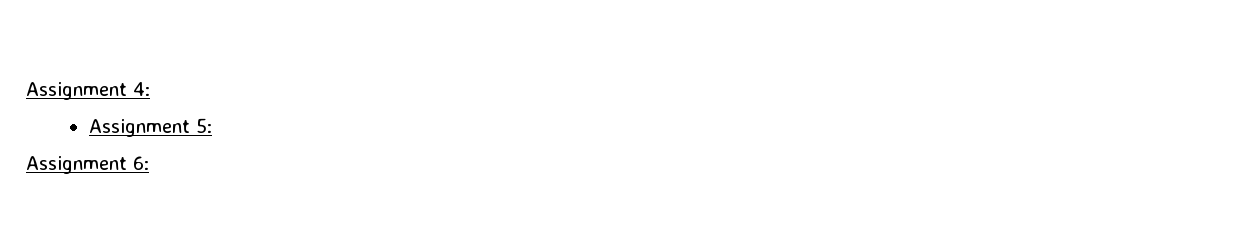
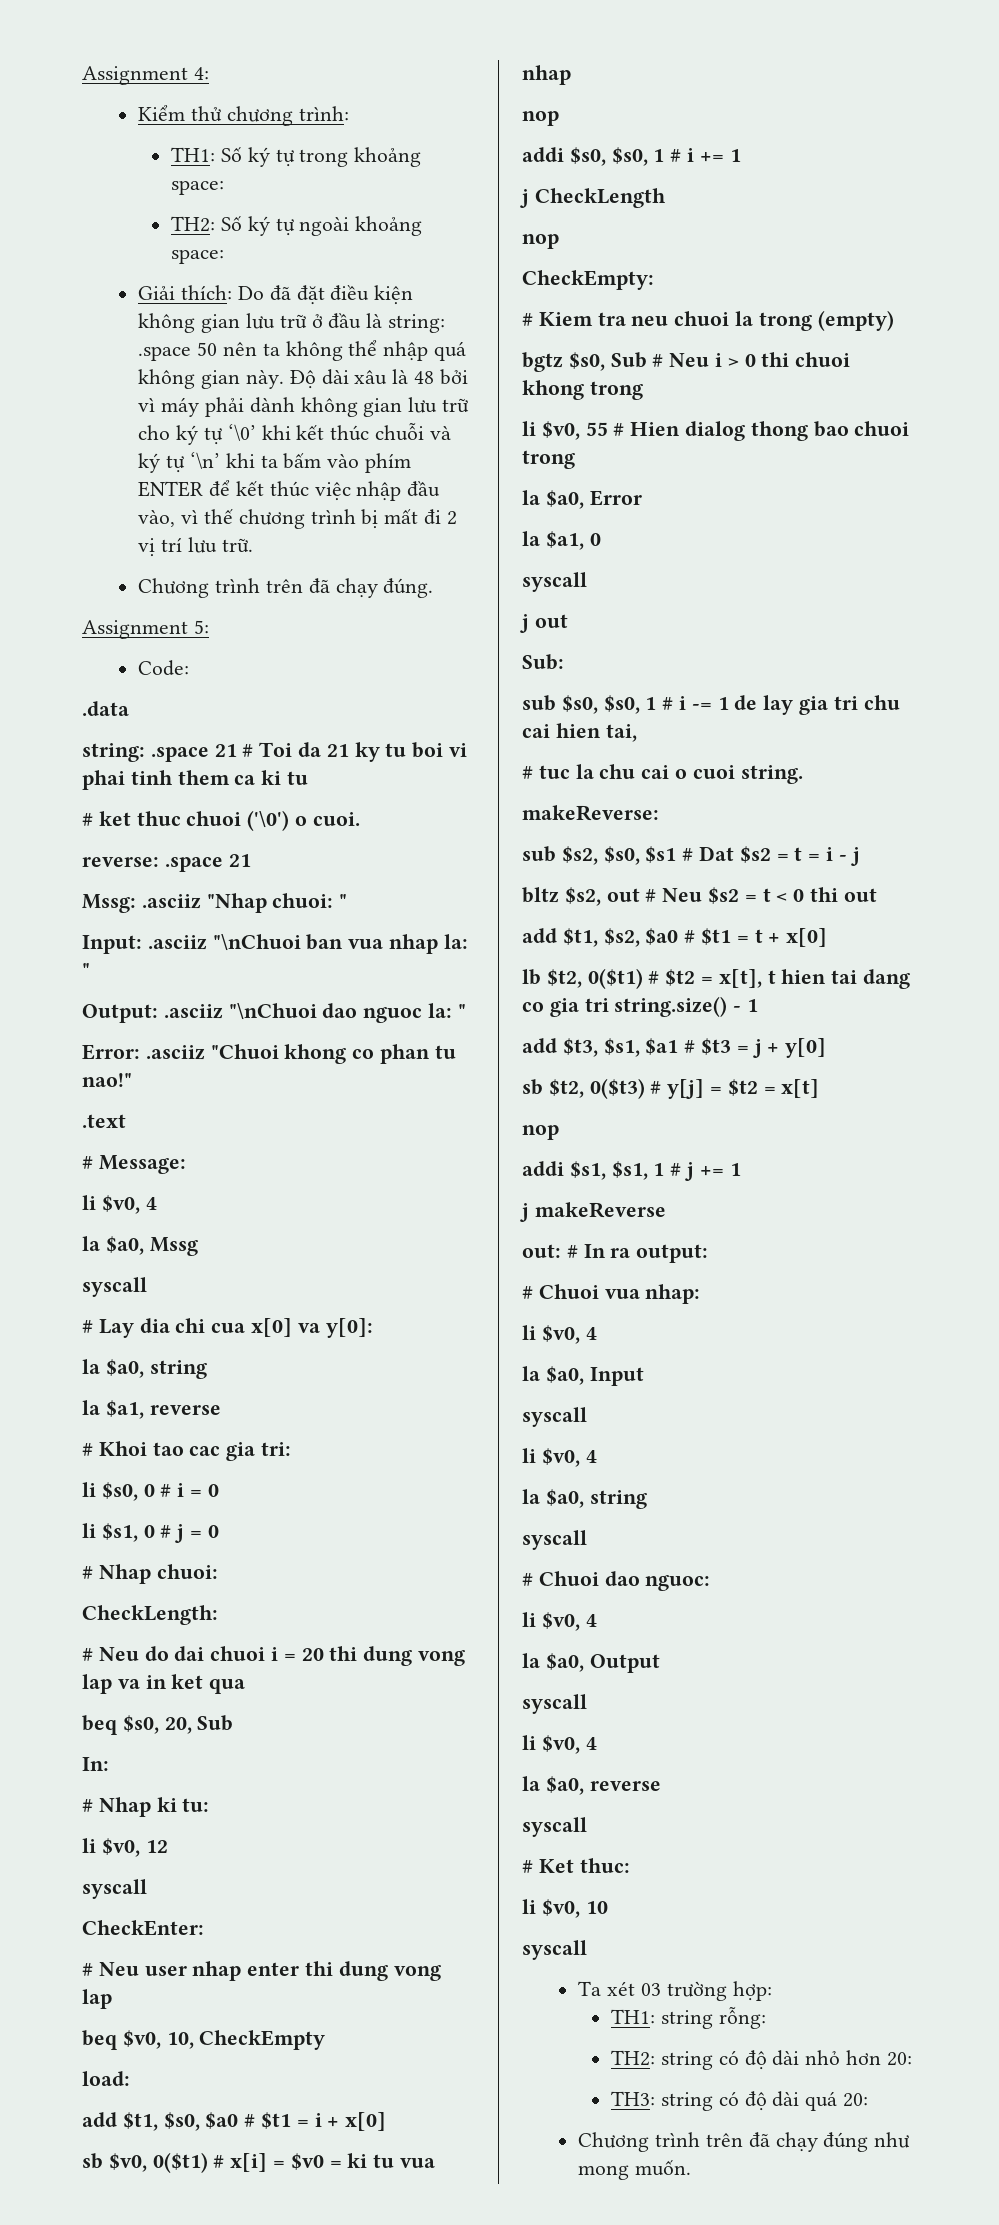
+ Kiểm thử chương trình:
+ TH1: Số ký tự trong khoảng space:
+ TH2: Số ký tự ngoài khoảng space:
+ Giải thích: Do đã đặt điều kiện không gian lưu trữ ở đầu là string: .space 50 nên ta không thể nhập quá không gian này. Độ dài xâu là 48 bởi vì máy phải dành không gian lưu trữ cho ký tự ‘\0’ khi kết thúc chuỗi và ký tự ‘\n’ khi ta bấm vào phím ENTER để kết thúc việc nhập đầu vào, vì thế chương trình bị mất đi 2 vị trí lưu trữ.
+ Chương trình trên đã chạy đúng.
  Assignment 5:
- Assignment 6:
+ Code:
+ .data
+ string: .space 21 # Toi da 21 ky tu boi vi phai tinh them ca ki tu
+ # ket thuc chuoi ('\0') o cuoi.
+ reverse: .space 21
+ Mssg: .asciiz "Nhap chuoi: "
+ Input: .asciiz "\nChuoi ban vua nhap la: "
+ Output: .asciiz "\nChuoi dao nguoc la: "
+ Error: .asciiz "Chuoi khong co phan tu nao!"
+ .text
+ # Message:
+ li $v0, 4
+ la $a0, Mssg
+ syscall
+ # Lay dia chi cua x[0] va y[0]:
+ la $a0, string
+ la $a1, reverse
+ # Khoi tao cac gia tri:
+ li $s0, 0 # i = 0
+ li $s1, 0 # j = 0
+ # Nhap chuoi:
+ CheckLength:
+ # Neu do dai chuoi i = 20 thi dung vong lap va in ket qua
+ beq $s0, 20, Sub
+ In:
+ # Nhap ki tu:
+ li $v0, 12
+ syscall
+ CheckEnter:
+ # Neu user nhap enter thi dung vong lap
+ beq $v0, 10, CheckEmpty
+ load:
+ add $t1, $s0, $a0 # $t1 = i + x[0]
+ sb $v0, 0($t1) # x[i] = $v0 = ki tu vua nhap
+ nop
+ addi $s0, $s0, 1 # i += 1
+ j CheckLength
+ nop
+ CheckEmpty:
+ # Kiem tra neu chuoi la trong (empty)
+ bgtz $s0, Sub # Neu i > 0 thi chuoi khong trong
+ li $v0, 55 # Hien dialog thong bao chuoi trong
+ la $a0, Error
+ la $a1, 0
+ syscall
+ j out
+ Sub:
+ sub $s0, $s0, 1 # i -= 1 de lay gia tri chu cai hien tai,
+ # tuc la chu cai o cuoi string.
+ makeReverse:
+ sub $s2, $s0, $s1 # Dat $s2 = t = i - j
+ bltz $s2, out # Neu $s2 = t < 0 thi out
+ add $t1, $s2, $a0 # $t1 = t + x[0]
+ lb $t2, 0($t1) # $t2 = x[t], t hien tai dang co gia tri string.size() - 1
+ add $t3, $s1, $a1 # $t3 = j + y[0]
+ sb $t2, 0($t3) # y[j] = $t2 = x[t]
+ nop
+ addi $s1, $s1, 1 # j += 1
+ j makeReverse
+ out: # In ra output:
+ # Chuoi vua nhap:
+ li $v0, 4
+ la $a0, Input
+ syscall
+ li $v0, 4
+ la $a0, string
+ syscall
+ # Chuoi dao nguoc:
+ li $v0, 4
+ la $a0, Output
+ syscall
+ li $v0, 4
+ la $a0, reverse
+ syscall
+ # Ket thuc:
+ li $v0, 10
+ syscall
+ Ta xét 03 trường hợp:
+ TH1: string rỗng:
+ TH2: string có độ dài nhỏ hơn 20:
+ TH3: string có độ dài quá 20:
+ Chương trình trên đã chạy đúng như mong muốn.

